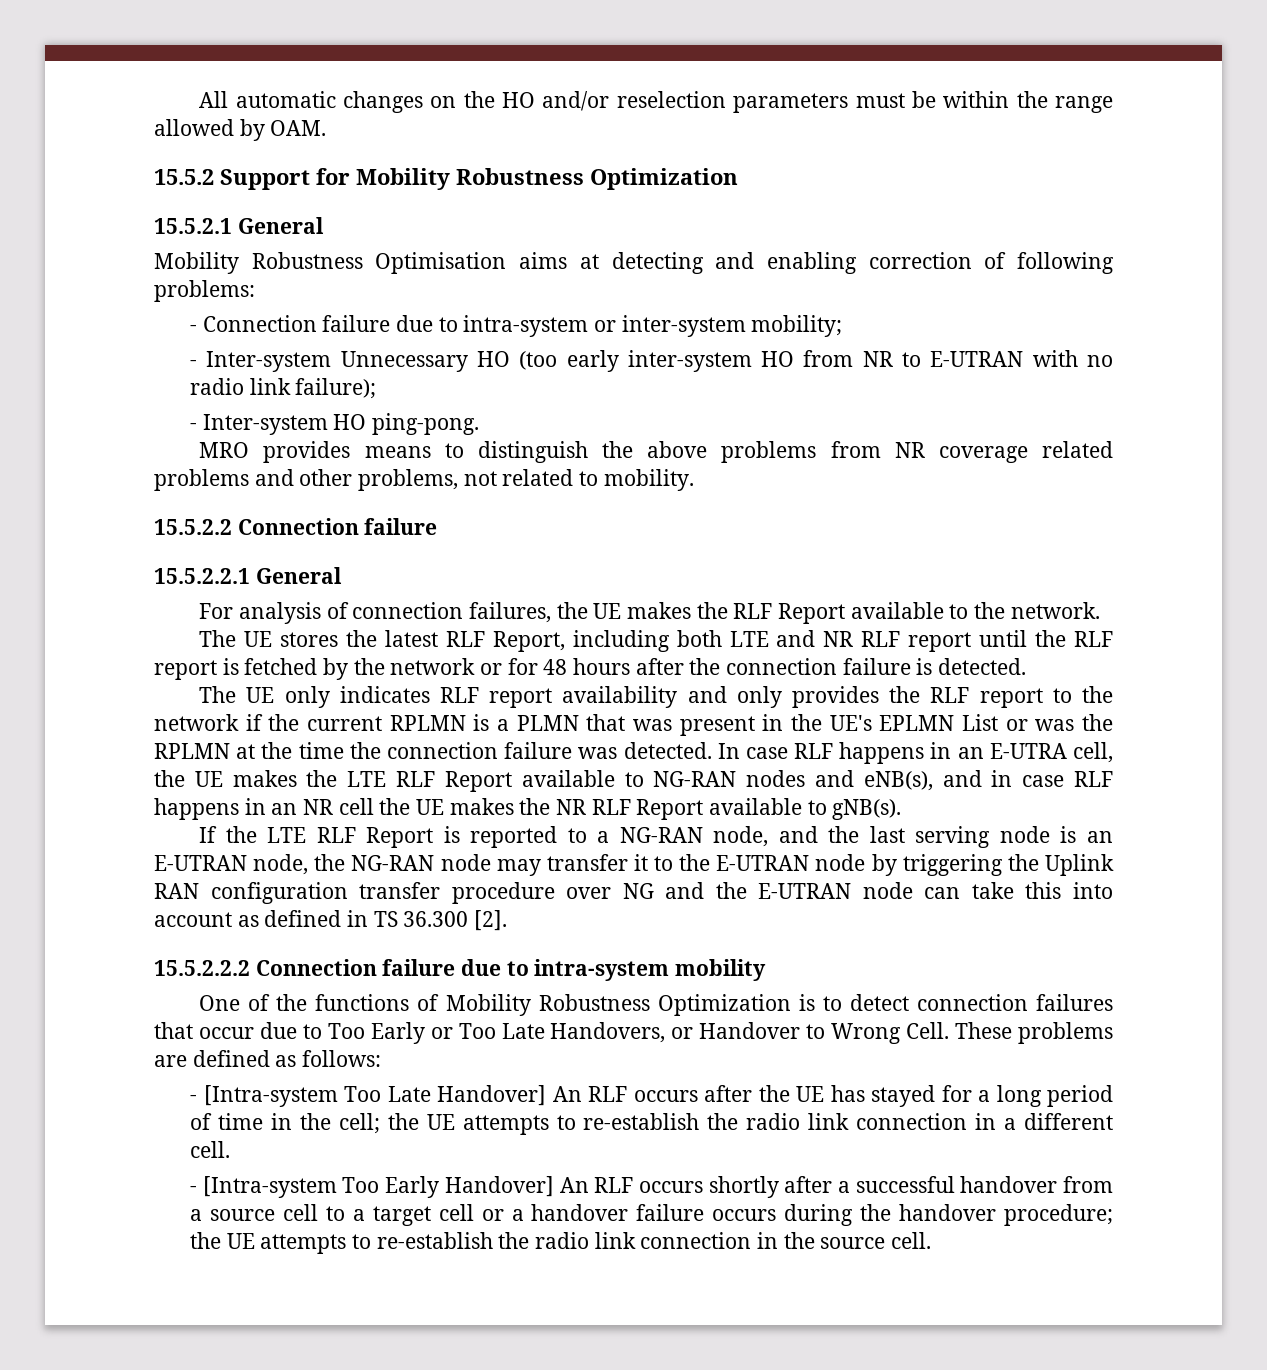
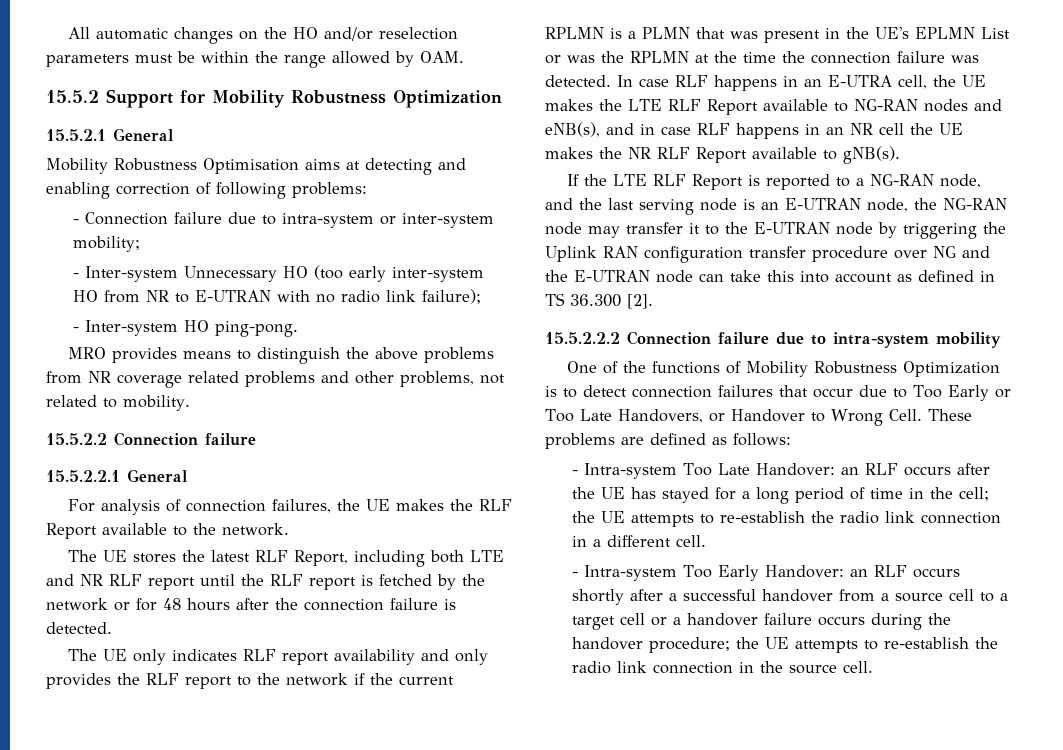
- - [Intra-system Too Late Handover] An RLF occurs after the UE has stayed for a long period of time in the cell; the UE attempts to re-establish the radio link connection in a different cell.
+ - Intra-system Too Late Handover: an RLF occurs after the UE has stayed for a long period of time in the cell; the UE attempts to re-establish the radio link connection in a different cell.
- - [Intra-system Too Early Handover] An RLF occurs shortly after a successful handover from a source cell to a target cell or a handover failure occurs during the handover procedure; the UE attempts to re-establish the radio link connection in the source cell.
+ - Intra-system Too Early Handover: an RLF occurs shortly after a successful handover from a source cell to a target cell or a handover failure occurs during the handover procedure; the UE attempts to re-establish the radio link connection in the source cell.

